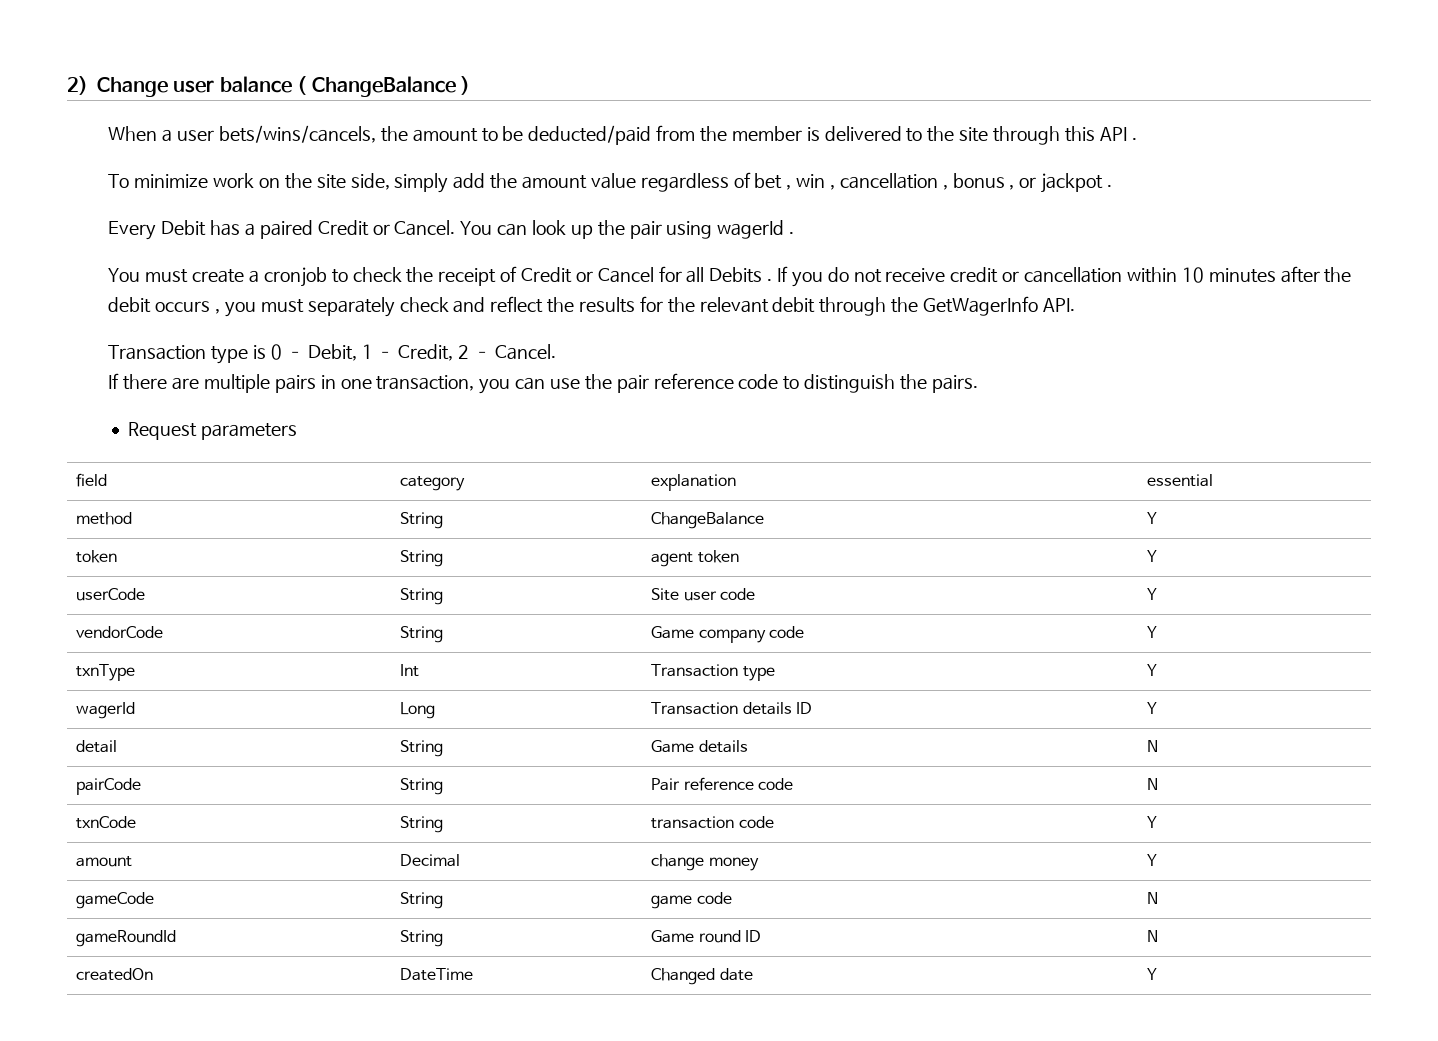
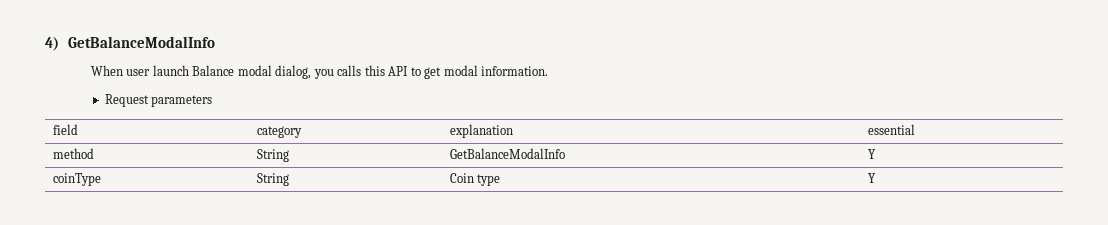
- 2) Change user balance ( ChangeBalance )
- When a user bets/wins/cancels, the amount to be deducted/paid from the member is delivered to the site through this API .
- To minimize work on the site side, simply add the amount value regardless of bet , win , cancellation , bonus , or jackpot .
- Every Debit has a paired Credit or Cancel. You can look up the pair using wagerId .
- You must create a cronjob to check the receipt of Credit or Cancel for all Debits . If you do not receive credit or cancellation within 10 minutes after the debit occurs , you must separately check and reflect the results for the relevant debit through the GetWagerInfo API.
- Transaction type is 0 – Debit, 1 – Credit, 2 – Cancel.
- If there are multiple pairs in one transaction, you can use the pair reference code to distinguish the pairs.
+ 4) GetBalanceModalInfo
+ When user launch Balance modal dialog, you calls this API to get modal information.
- method | String | ChangeBalance | Y
- token | String | agent token | Y
- userCode | String | Site user code | Y
- vendorCode | String | Game company code | Y
- txnType | Int | Transaction type | Y
- wagerId | Long | Transaction details ID | Y
- detail | String | Game details | N
- pairCode | String | Pair reference code | N
- txnCode | String | transaction code | Y
- amount | Decimal | change money | Y
- gameCode | String | game code | N
- gameRoundId | String | Game round ID | N
- createdOn | DateTime | Changed date | Y
+ method | String | GetBalanceModalInfo | Y
+ coinType | String | Coin type | Y

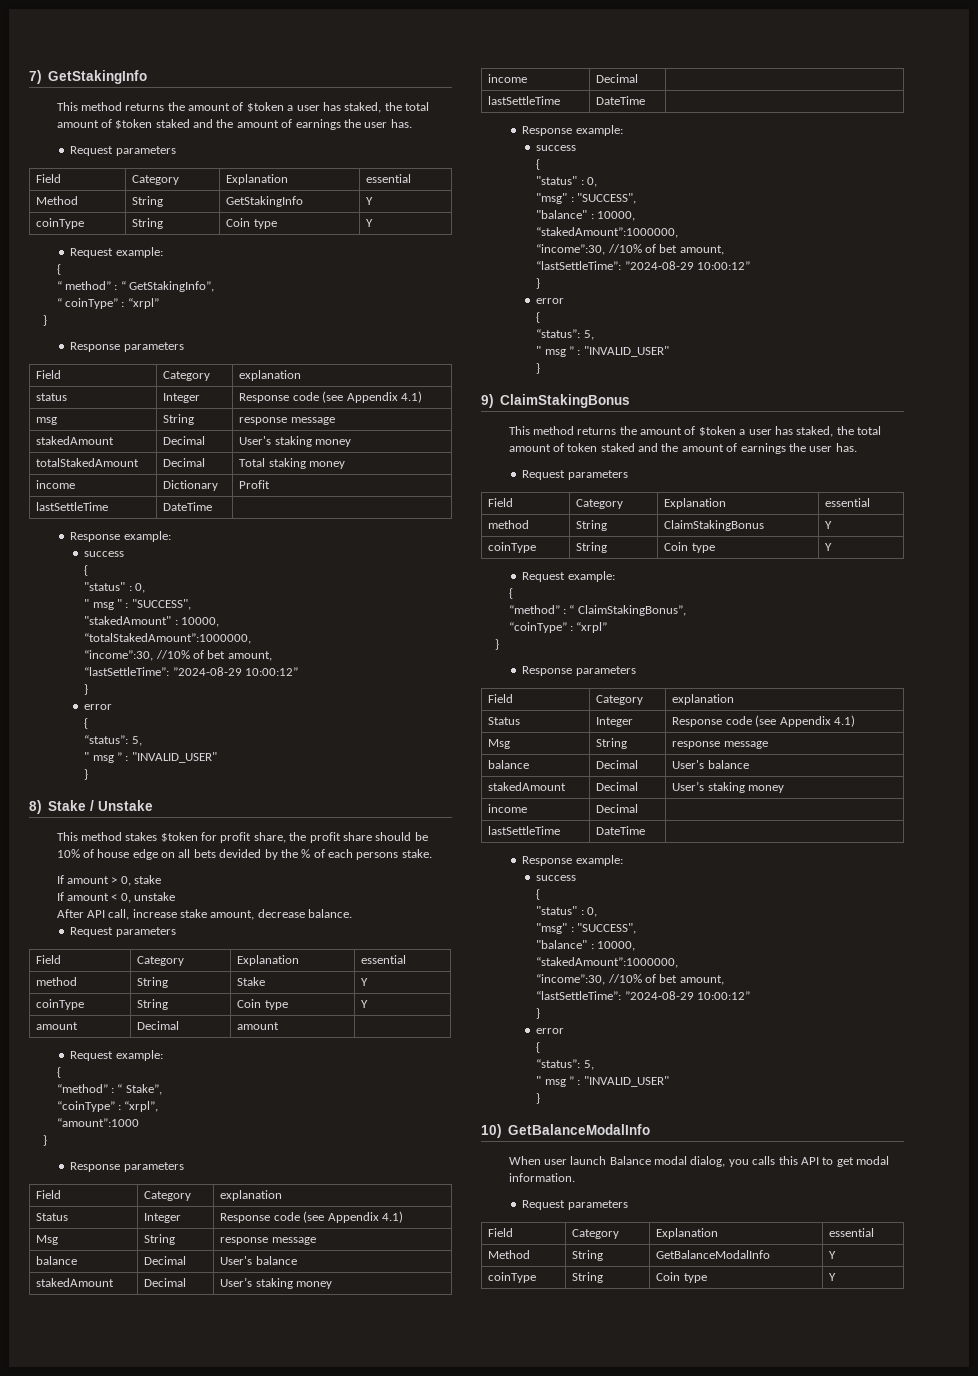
- 4) GetBalanceModalInfo
+ 7) GetStakingInfo
+ This method returns the amount of $token a user has staked, the total amount of $token staked and the amount of earnings the user has.
+ Request parameters
+ Field | Category | Explanation | essential
+ Method | String | GetStakingInfo | Y
+ coinType | String | Coin type | Y
+ Request example:
+ {
+ “ method” : “ GetStakingInfo”,
+ “ coinType” : “xrpl”
+ }
+ Response parameters
+ Field | Category | explanation
+ status | Integer | Response code (see Appendix 4.1)
+ msg | String | response message
+ stakedAmount | Decimal | User's staking money
+ totalStakedAmount | Decimal | Total staking money
+ income | Dictionary | Profit
+ lastSettleTime | DateTime |
+ Response example:
+ success
+ {
+ "status" : 0,
+ " msg " : "SUCCESS",
+ "stakedAmount" : 10000,
+ “totalStakedAmount”:1000000,
+ “income”:30, //10% of bet amount,
+ “lastSettleTime”: ”2024-08-29 10:00:12”
+ }
+ error
+ {
+ “status”: 5,
+ " msg ” : "INVALID_USER"
+ }
+ 8) Stake / Unstake
+ This method stakes $token for profit share, the profit share should be 10% of house edge on all bets devided by the % of each persons stake.
+ If amount > 0, stake
+ If amount < 0, unstake
+ After API call, increase stake amount, decrease balance.
+ Request parameters
+ Field | Category | Explanation | essential
+ method | String | Stake | Y
+ coinType | String | Coin type | Y
+ amount | Decimal | amount |
+ Request example:
+ {
+ “method” : “ Stake”,
+ “coinType” : “xrpl”,
+ “amount”:1000
+ }
+ Response parameters
+ Field | Category | explanation
+ Status | Integer | Response code (see Appendix 4.1)
+ Msg | String | response message
+ balance | Decimal | User's balance
+ stakedAmount | Decimal | User’s staking money
+ income | Decimal |
+ lastSettleTime | DateTime |
+ Response example:
+ success
+ {
+ "status" : 0,
+ "msg" : "SUCCESS",
+ "balance" : 10000,
+ “stakedAmount”:1000000,
+ “income”:30, //10% of bet amount,
+ “lastSettleTime”: ”2024-08-29 10:00:12”
+ }
+ error
+ {
+ “status”: 5,
+ " msg ” : "INVALID_USER"
+ }
+ 9) ClaimStakingBonus
+ This method returns the amount of $token a user has staked, the total amount of token staked and the amount of earnings the user has.
+ Request parameters
+ Field | Category | Explanation | essential
+ method | String | ClaimStakingBonus | Y
+ coinType | String | Coin type | Y
+ Request example:
+ {
+ “method” : “ ClaimStakingBonus”,
+ “coinType” : “xrpl”
+ }
+ Response parameters
+ Field | Category | explanation
+ Status | Integer | Response code (see Appendix 4.1)
+ Msg | String | response message
+ balance | Decimal | User's balance
+ stakedAmount | Decimal | User’s staking money
+ income | Decimal |
+ lastSettleTime | DateTime |
+ Response example:
+ success
+ {
+ "status" : 0,
+ "msg" : "SUCCESS",
+ "balance" : 10000,
+ “stakedAmount”:1000000,
+ “income”:30, //10% of bet amount,
+ “lastSettleTime”: ”2024-08-29 10:00:12”
+ }
+ error
+ {
+ “status”: 5,
+ " msg ” : "INVALID_USER"
+ }
+ 10) GetBalanceModalInfo
  When user launch Balance modal dialog, you calls this API to get modal information.
  Request parameters
- field | category | explanation | essential
- method | String | GetBalanceModalInfo | Y
+ Field | Category | Explanation | essential
+ Method | String | GetBalanceModalInfo | Y

